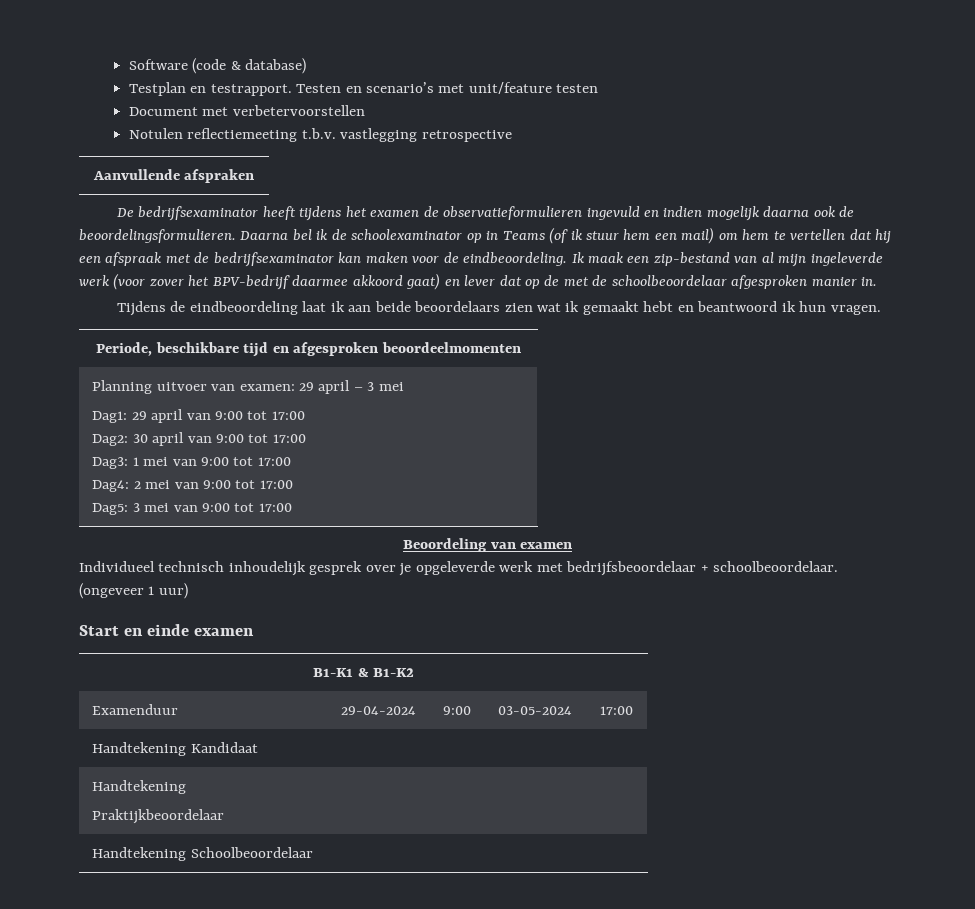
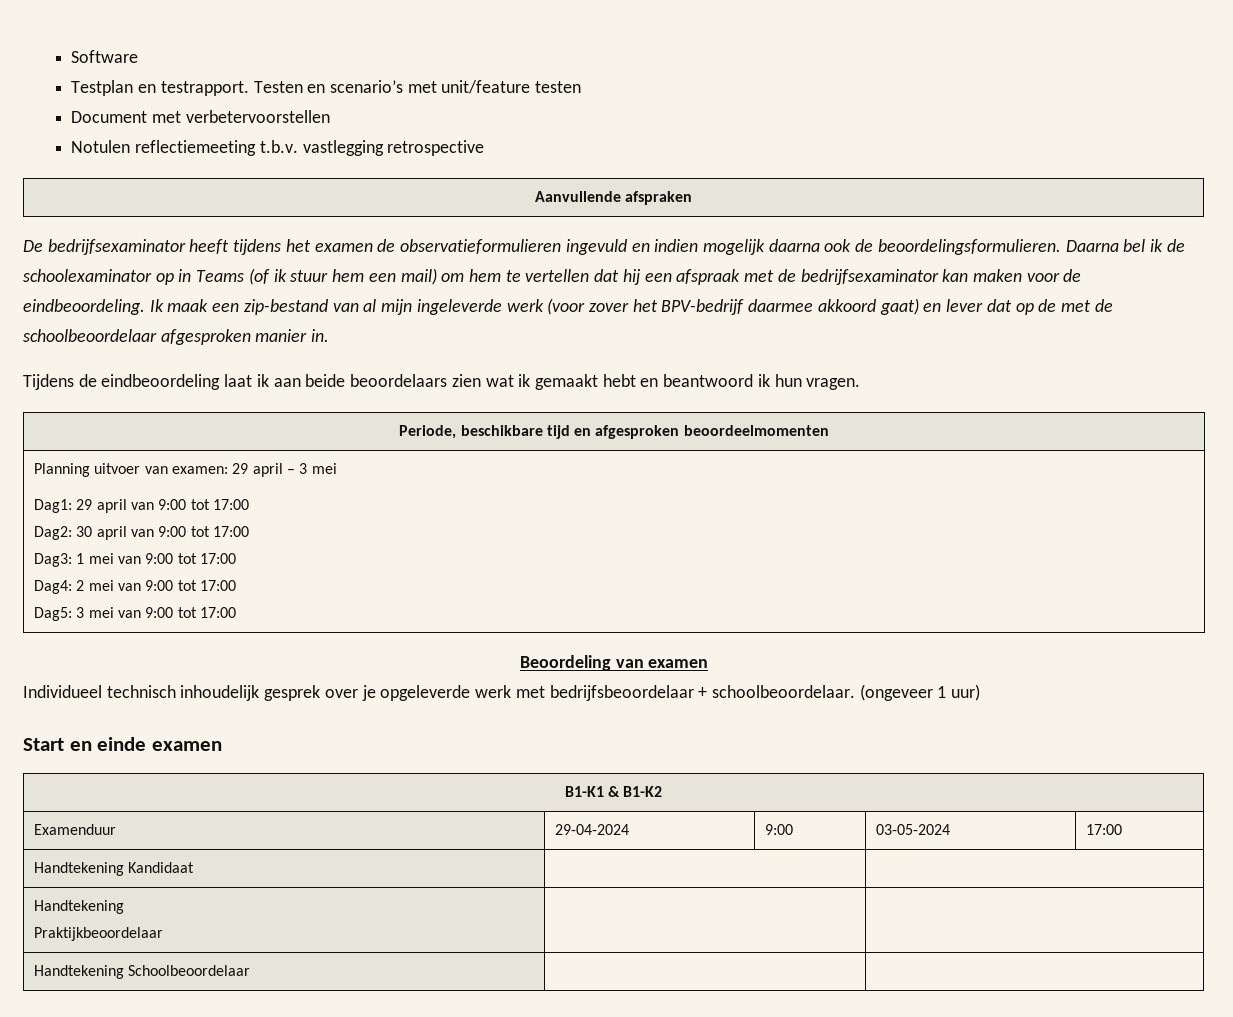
- Software (code & database)
+ Software

